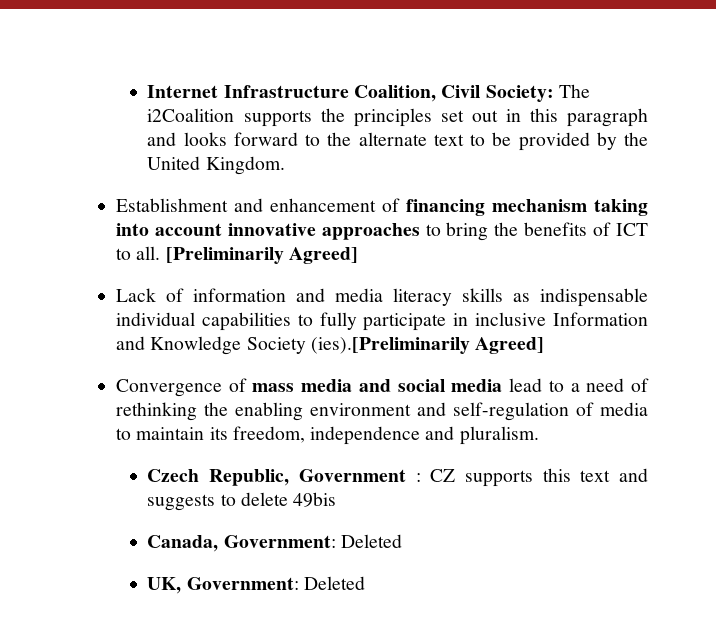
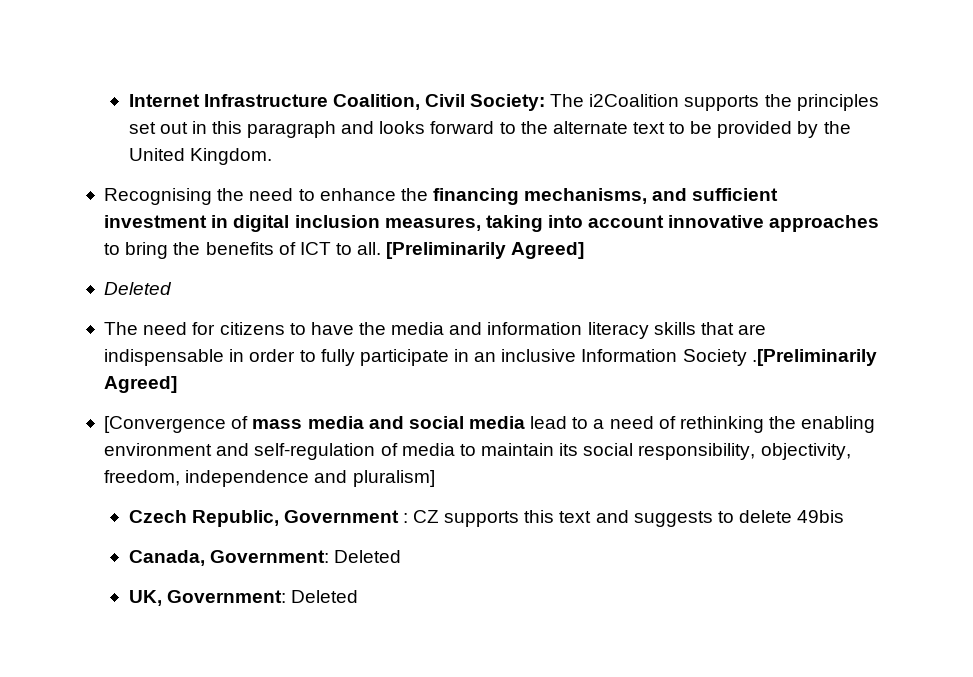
- Establishment and enhancement of financing mechanism taking into account innovative approaches to bring the benefits of ICT to all.
+ Recognising the need to enhance the financing mechanisms, and sufficient investment in digital inclusion measures, taking into account innovative approaches to bring the benefits of ICT to all.
  [Preliminarily Agreed]
- Lack of information and media literacy skills as indispensable individual capabilities to fully participate in inclusive Information and Knowledge Society (ies).[Preliminarily Agreed]
- Convergence of mass media and social media lead to a need of rethinking the enabling environment and self-regulation of media to maintain its freedom, independence and pluralism.
+ Deleted
+ The need for citizens to have the media and information literacy skills that are indispensable in order to fully participate in an inclusive Information Society .[Preliminarily Agreed]
+ [Convergence of mass media and social media lead to a need of rethinking the enabling environment and self-regulation of media to maintain its social responsibility, objectivity, freedom, independence and pluralism]

